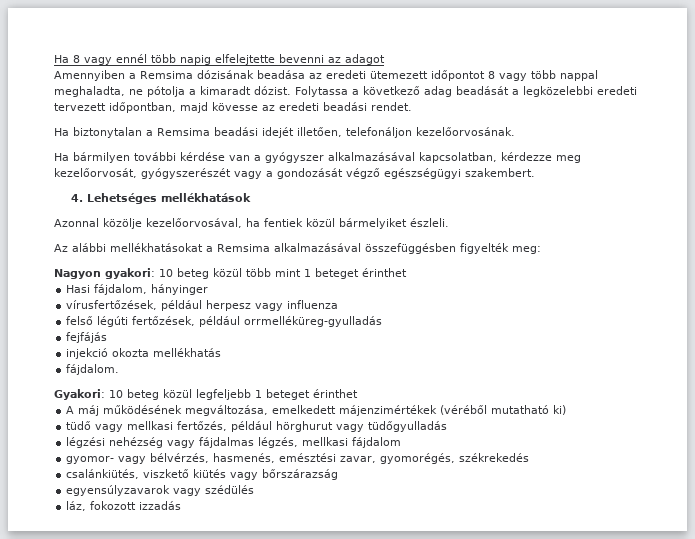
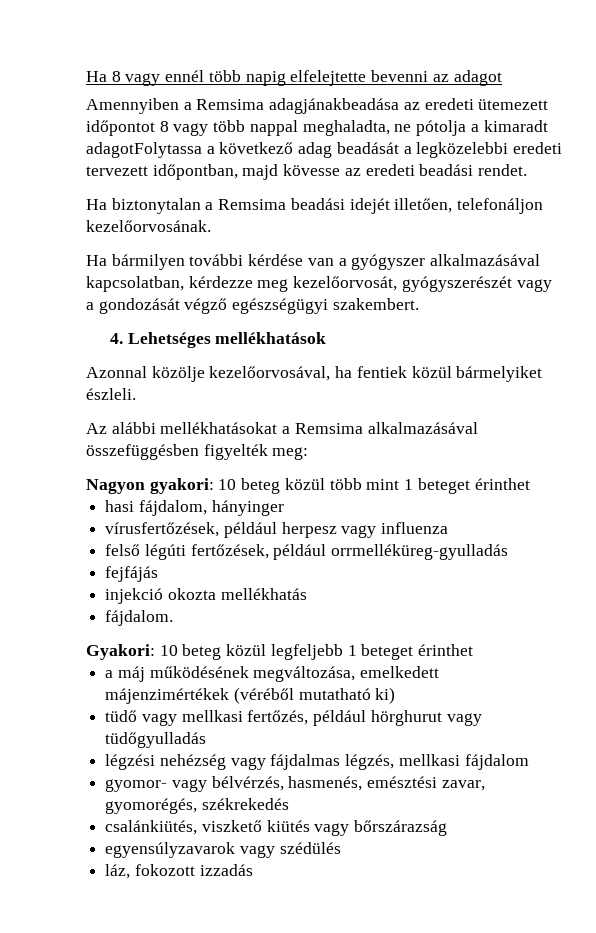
- Amennyiben a Remsima dózisának beadása az eredeti ütemezett időpontot 8 vagy több nappal meghaladta, ne pótolja a kimaradt dózist. Folytassa a következő adag beadását a legközelebbi eredeti tervezett időpontban, majd kövesse az eredeti beadási rendet.
+ Amennyiben a Remsima adagjánakbeadása az eredeti ütemezett időpontot 8 vagy több nappal meghaladta, ne pótolja a kimaradt adagotFolytassa a következő adag beadását a legközelebbi eredeti tervezett időpontban, majd kövesse az eredeti beadási rendet.
- Hasi fájdalom, hányinger
+ hasi fájdalom, hányinger
- A máj működésének megváltozása, emelkedett májenzimértékek (véréből mutatható ki)
+ a máj működésének megváltozása, emelkedett májenzimértékek (véréből mutatható ki)

